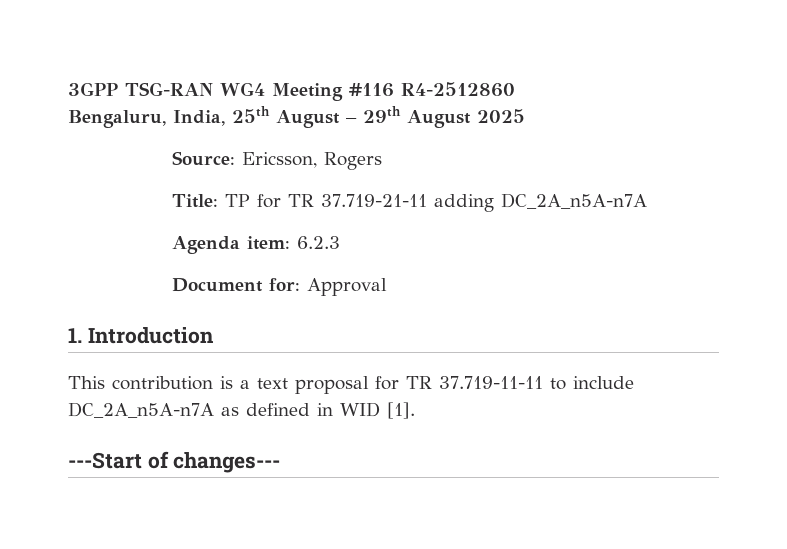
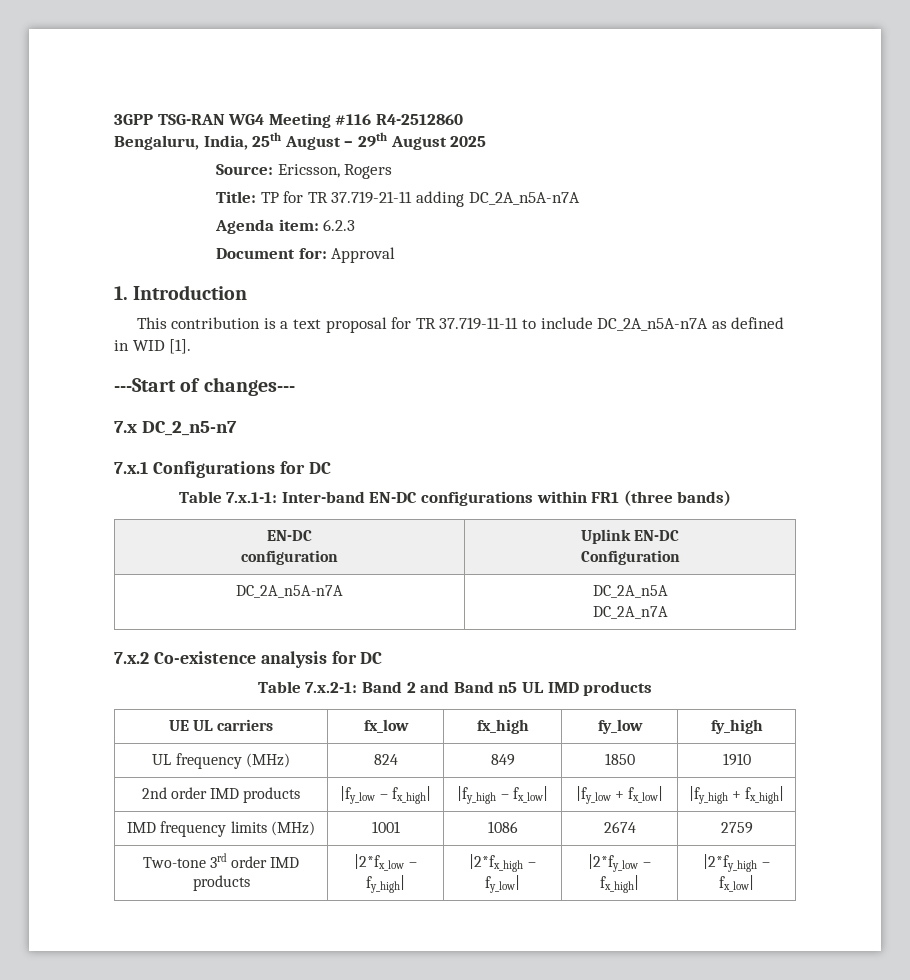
+ 7.x DC_2_n5-n7
+ 7.x.1 Configurations for DC
+ Table 7.x.1-1: Inter-band EN-DC configurations within FR1 (three bands)
+ EN-DC
+ configuration | Uplink EN-DC
+ Configuration
+ DC_2A_n5A-n7A | DC_2A_n5A
+ DC_2A_n7A
+ 7.x.2 Co-existence analysis for DC
+ Table 7.x.2-1: Band 2 and Band n5 UL IMD products
+ UE UL carriers | fx_low | fx_high | fy_low | fy_high
+ UL frequency (MHz) | 824 | 849 | 1850 | 1910
+ 2nd order IMD products | |fy_low – fx_high| | |fy_high – fx_low| | |fy_low + fx_low| | |fy_high + fx_high|
+ IMD frequency limits (MHz) | 1001 | 1086 | 2674 | 2759
+ Two-tone 3rd order IMD products | |2*fx_low – fy_high| | |2*fx_high – fy_low| | |2*fy_low – fx_high| | |2*fy_high – fx_low|

